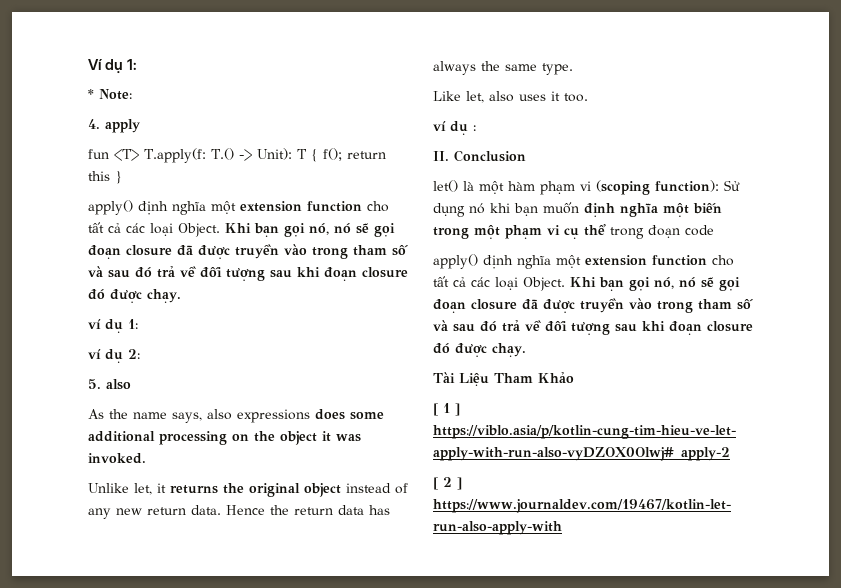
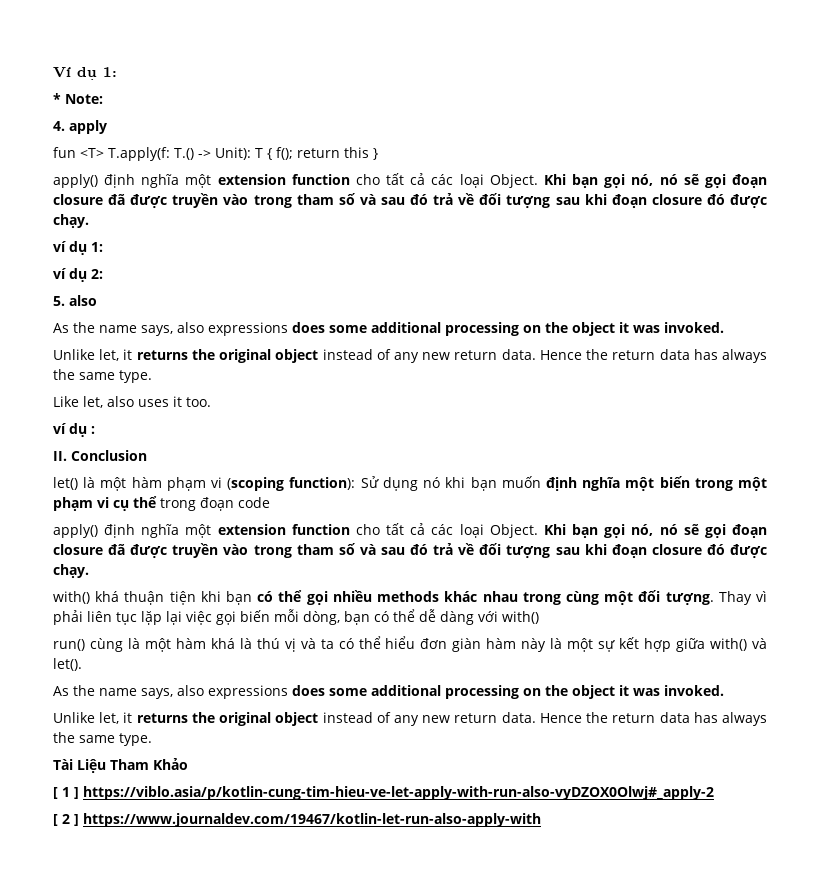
+ with() khá thuận tiện khi bạn có thể gọi nhiều methods khác nhau trong cùng một đối tượng. Thay vì phải liên tục lặp lại việc gọi biến mỗi dòng, bạn có thể dễ dàng với with()
+ run() cùng là một hàm khá là thú vị và ta có thể hiểu đơn giàn hàm này là một sự kết hợp giữa with() và let().
+ As the name says, also expressions does some additional processing on the object it was invoked.
+ Unlike let, it returns the original object instead of any new return data. Hence the return data has always the same type.

